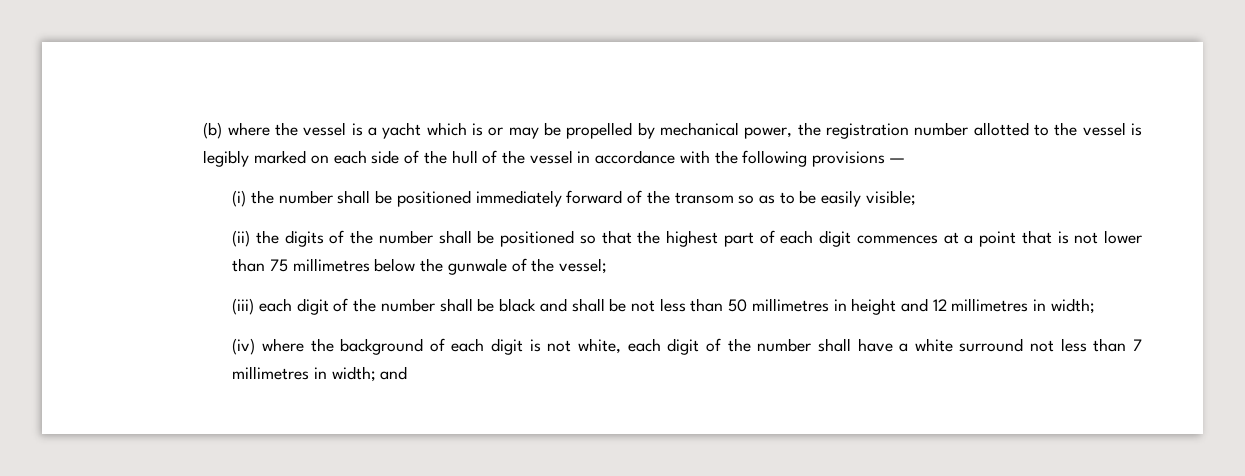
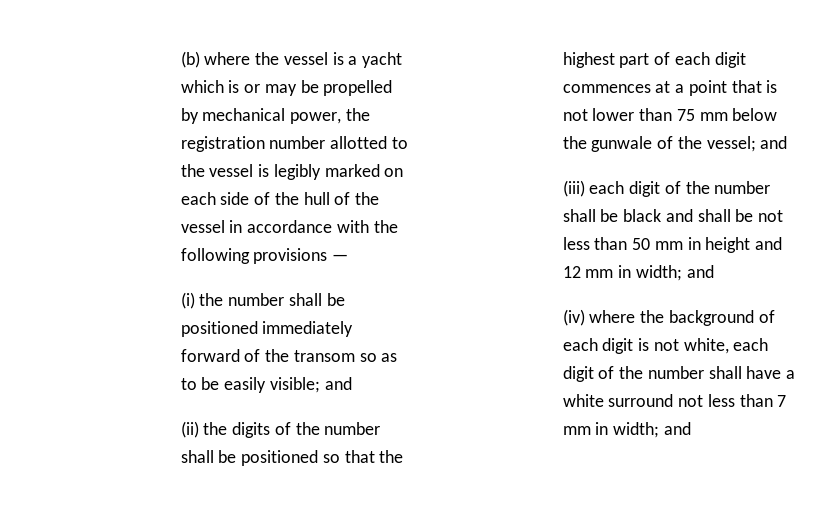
- (i) the number shall be positioned immediately forward of the transom so as to be easily visible;
+ (i) the number shall be positioned immediately forward of the transom so as to be easily visible; and
- (ii) the digits of the number shall be positioned so that the highest part of each digit commences at a point that is not lower than 75 millimetres below the gunwale of the vessel;
+ (ii) the digits of the number shall be positioned so that the highest part of each digit commences at a point that is not lower than 75 mm below the gunwale of the vessel; and
- (iii) each digit of the number shall be black and shall be not less than 50 millimetres in height and 12 millimetres in width;
+ (iii) each digit of the number shall be black and shall be not less than 50 mm in height and 12 mm in width; and
- (iv) where the background of each digit is not white, each digit of the number shall have a white surround not less than 7 millimetres in width; and
+ (iv) where the background of each digit is not white, each digit of the number shall have a white surround not less than 7 mm in width; and

